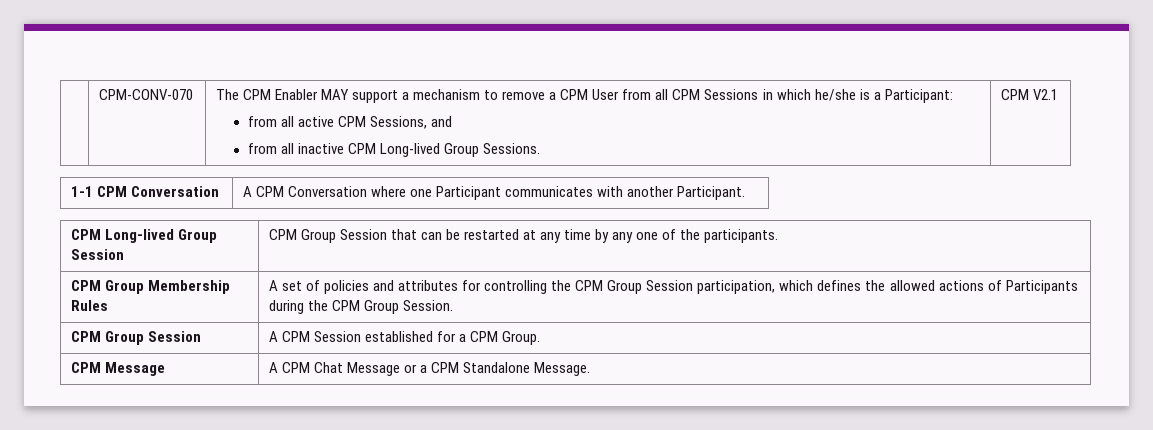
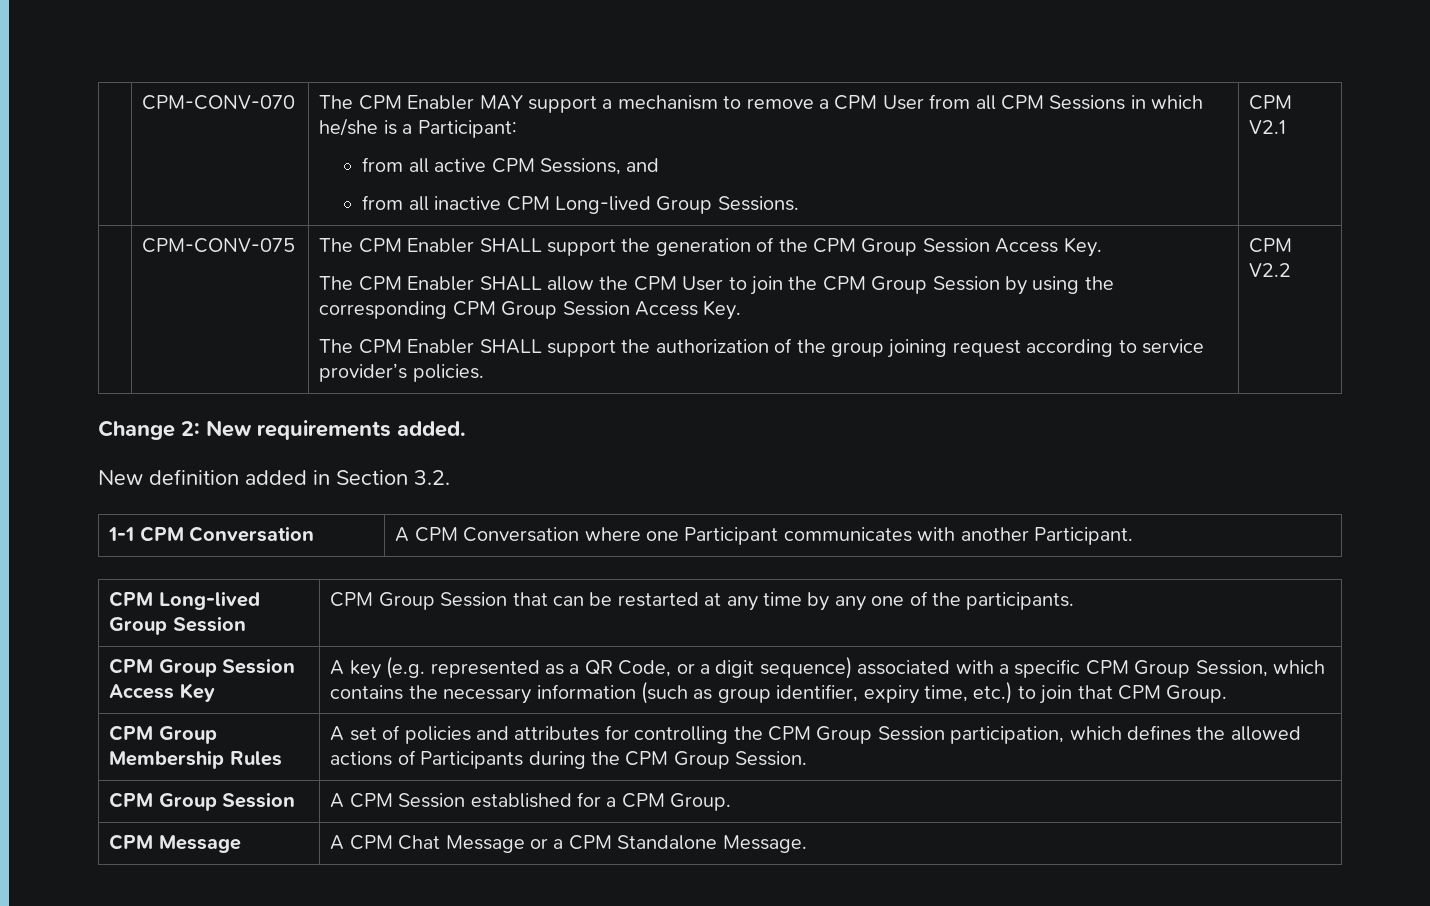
+ CPM-CONV-075 | The CPM Enabler SHALL support the generation of the CPM Group Session Access Key.
+ The CPM Enabler SHALL allow the CPM User to join the CPM Group Session by using the corresponding CPM Group Session Access Key.
+ The CPM Enabler SHALL support the authorization of the group joining request according to service provider’s policies. | CPM V2.2
+ Change 2: New requirements added.
+ New definition added in Section 3.2.
+ CPM Group Session Access Key | A key (e.g. represented as a QR Code, or a digit sequence) associated with a specific CPM Group Session, which contains the necessary information (such as group identifier, expiry time, etc.) to join that CPM Group.

